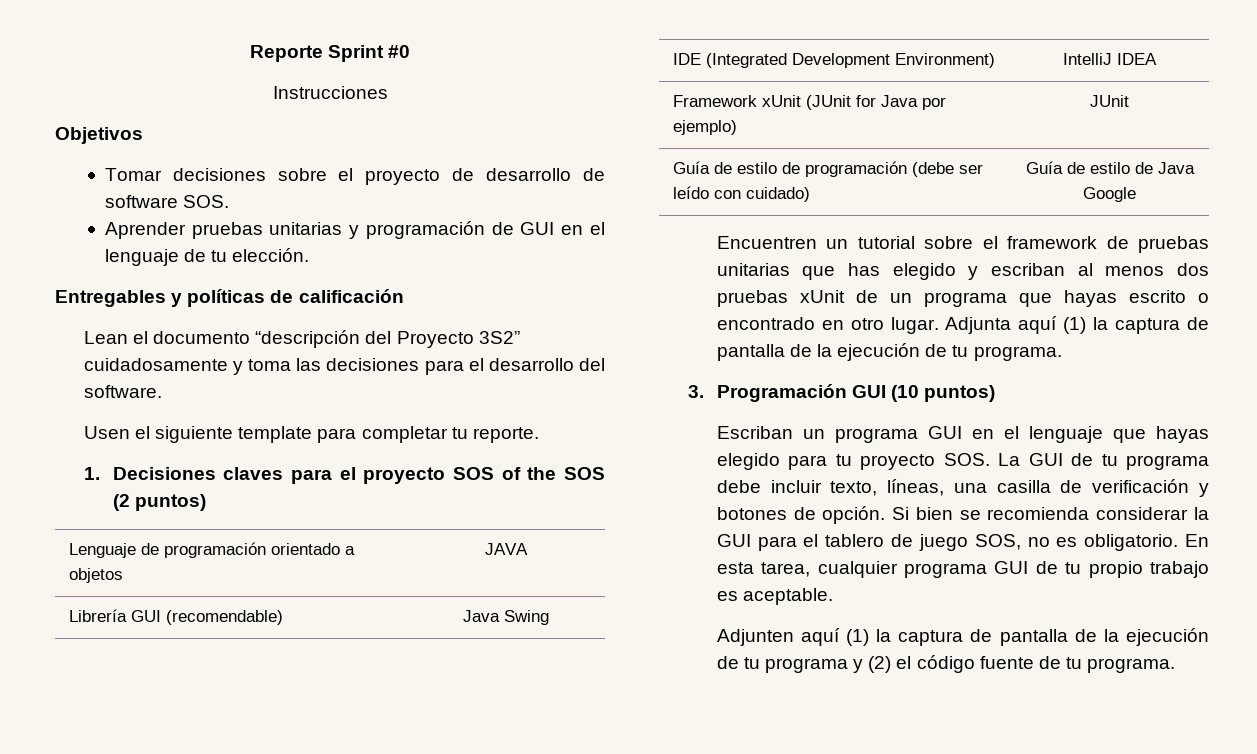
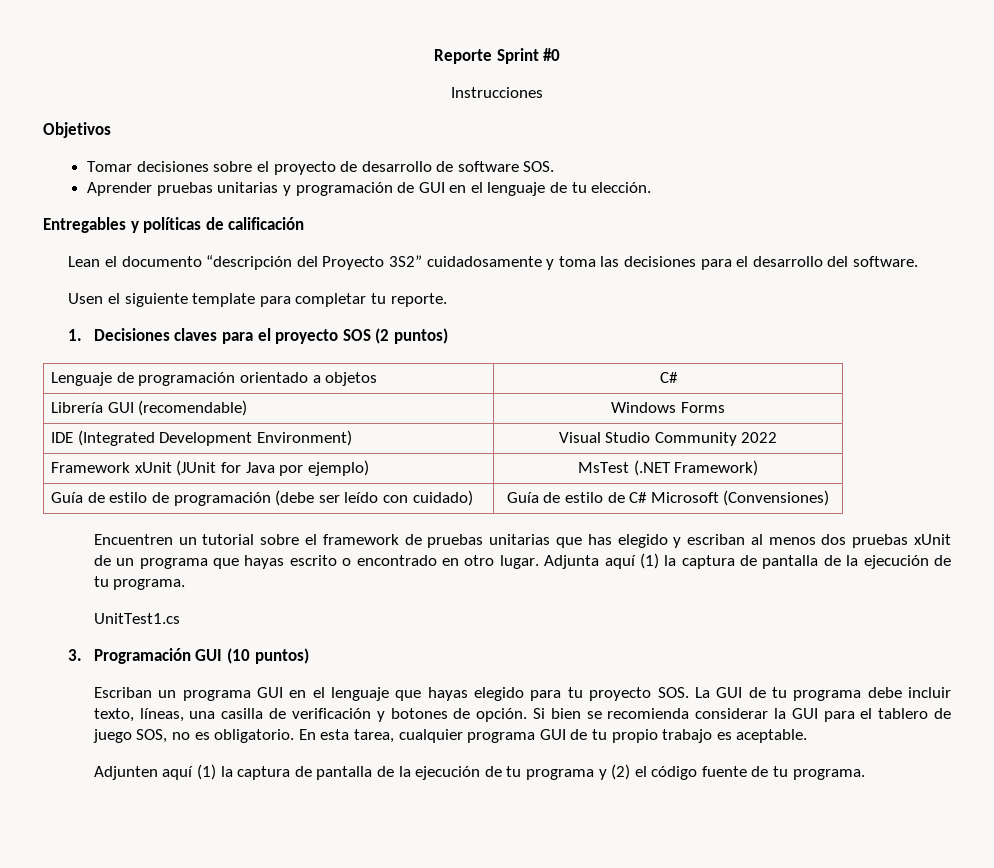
- 1. Decisiones claves para el proyecto SOS of the SOS (2 puntos)
+ 1. Decisiones claves para el proyecto SOS (2 puntos)
- Lenguaje de programación orientado a objetos | JAVA
+ Lenguaje de programación orientado a objetos | C#
- Librería GUI (recomendable) | Java Swing
+ Librería GUI (recomendable) | Windows Forms
- IDE (Integrated Development Environment) | IntelliJ IDEA
+ IDE (Integrated Development Environment) | Visual Studio Community 2022
- Framework xUnit (JUnit for Java por ejemplo) | JUnit
+ Framework xUnit (JUnit for Java por ejemplo) | MsTest (.NET Framework)
- Guía de estilo de programación (debe ser leído con cuidado) | Guía de estilo de Java Google
+ Guía de estilo de programación (debe ser leído con cuidado) | Guía de estilo de C# Microsoft (Convensiones)
+ UnitTest1.cs

